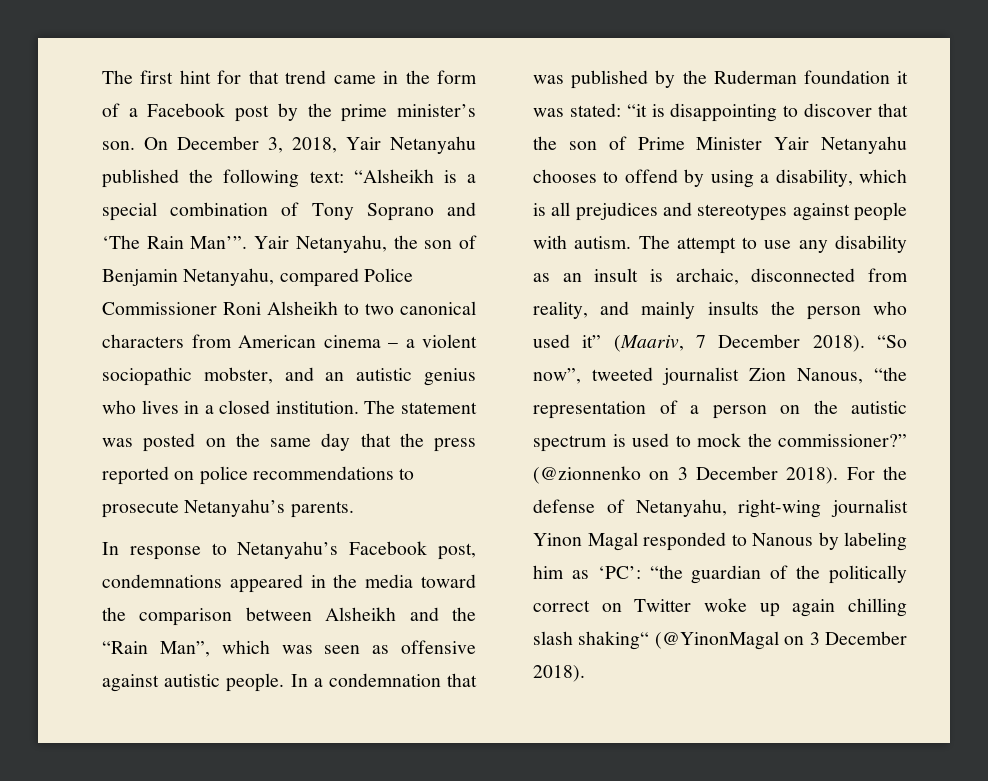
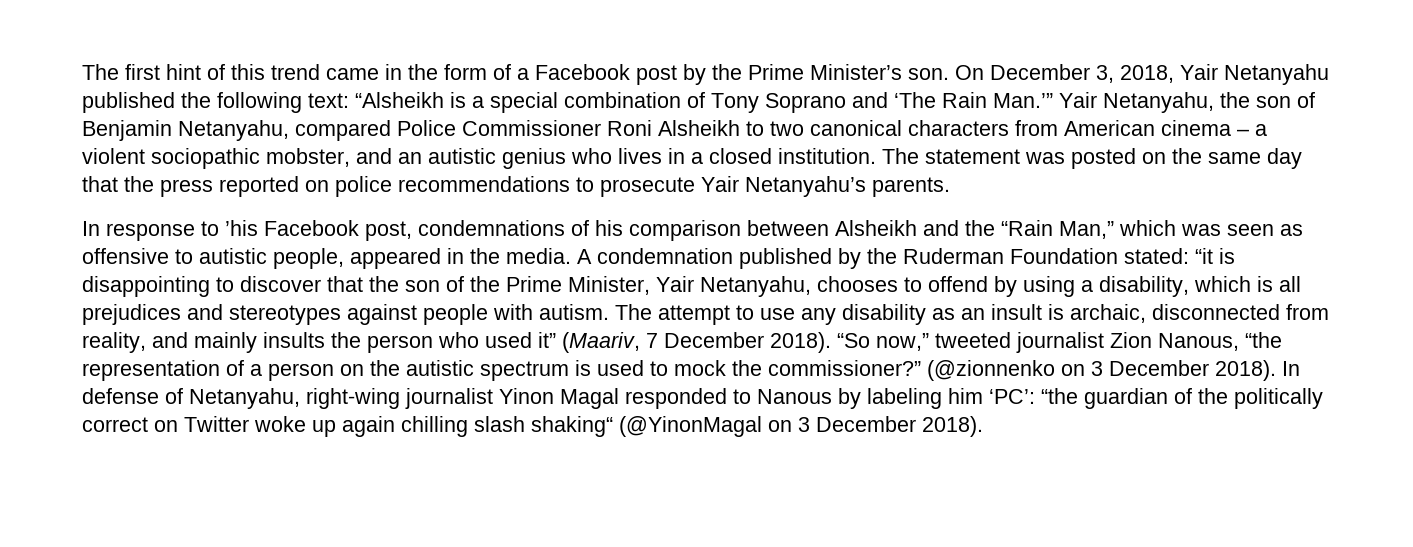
- The first hint for that trend came in the form of a Facebook post by the prime minister’s son.
+ The first hint of this trend came in the form of a Facebook post by the Prime Minister’s son.
- On December 3, 2018, Yair Netanyahu published the following text: “Alsheikh is a special combination of Tony Soprano and ‘The Rain Man’”. Yair Netanyahu, the son of Benjamin Netanyahu, compared Police Commissioner Roni Alsheikh to two canonical characters from American cinema – a violent sociopathic mobster, and an autistic genius who lives in a closed institution.
+ On December 3, 2018, Yair Netanyahu published the following text: “Alsheikh is a special combination of Tony Soprano and ‘The Rain Man.’” Yair Netanyahu, the son of Benjamin Netanyahu, compared Police Commissioner Roni Alsheikh to two canonical characters from American cinema – a violent sociopathic mobster, and an autistic genius who lives in a closed institution.
- The statement was posted on the same day that the press reported on police recommendations to prosecute Netanyahu’s parents.
+ The statement was posted on the same day that the press reported on police recommendations to prosecute Yair Netanyahu’s parents.
- In response to Netanyahu’s Facebook post, condemnations appeared in the media toward the comparison between Alsheikh and the “Rain Man”, which was seen as offensive against autistic people. In a condemnation that was published by the Ruderman foundation it was stated: “it is disappointing to discover that the son of Prime Minister Yair Netanyahu chooses to offend by using a disability, which is all prejudices and stereotypes against people with autism.
+ In response to ’his Facebook post, condemnations of his comparison between Alsheikh and the “Rain Man,” which was seen as offensive to autistic people, appeared in the media. A condemnation published by the Ruderman Foundation stated: “it is disappointing to discover that the son of the Prime Minister, Yair Netanyahu, chooses to offend by using a disability, which is all prejudices and stereotypes against people with autism.
- “So now”, tweeted journalist Zion Nanous, “the representation of a person on the autistic spectrum is used to mock the commissioner?”
+ “So now,” tweeted journalist Zion Nanous, “the representation of a person on the autistic spectrum is used to mock the commissioner?”
- For the defense of Netanyahu, right-wing journalist Yinon Magal responded to Nanous by labeling him as ‘PC’: “the guardian of the politically correct on Twitter woke up again chilling slash shaking“ (@YinonMagal on 3 December 2018).
+ In defense of Netanyahu, right-wing journalist Yinon Magal responded to Nanous by labeling him ‘PC’: “the guardian of the politically correct on Twitter woke up again chilling slash shaking“ (@YinonMagal on 3 December 2018).

